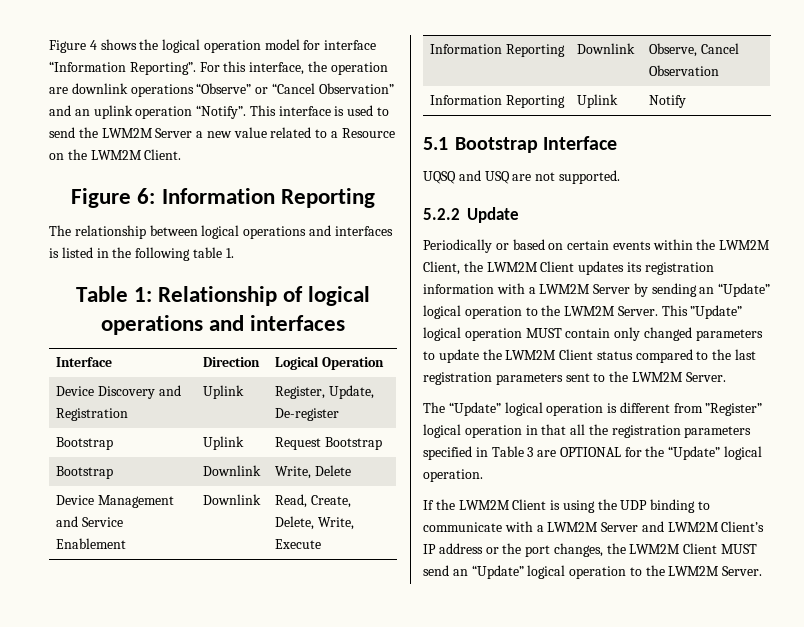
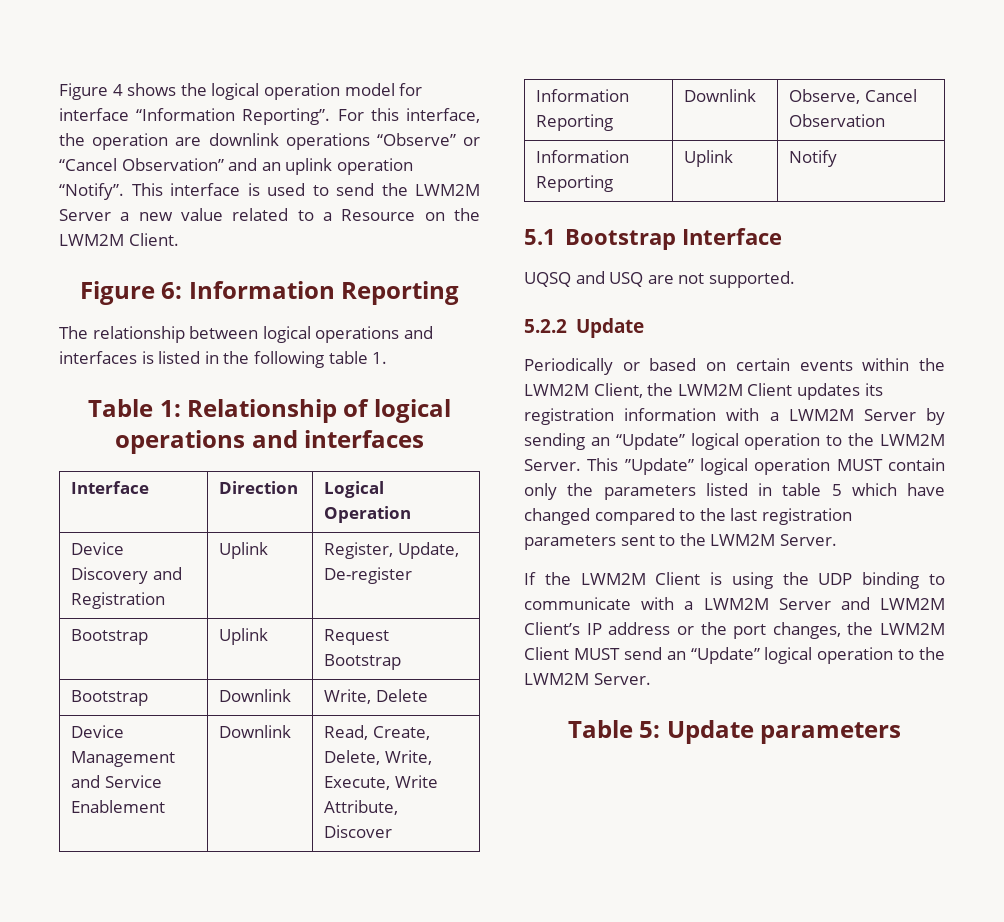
- Device Management and Service Enablement | Downlink | Read, Create, Delete, Write, Execute
+ Device Management and Service Enablement | Downlink | Read, Create, Delete, Write, Execute, Write Attribute, Discover
- This ”Update” logical operation MUST contain only changed parameters to update the LWM2M Client status compared to the last registration parameters sent to the LWM2M Server.
+ This ”Update” logical operation MUST contain only the parameters listed in table 5 which have changed compared to the last registration parameters sent to the LWM2M Server.
- The “Update” logical operation is different from ”Register” logical operation in that all the registration parameters specified in Table 3 are OPTIONAL for the “Update” logical operation.
+ Table 5: Update parameters

